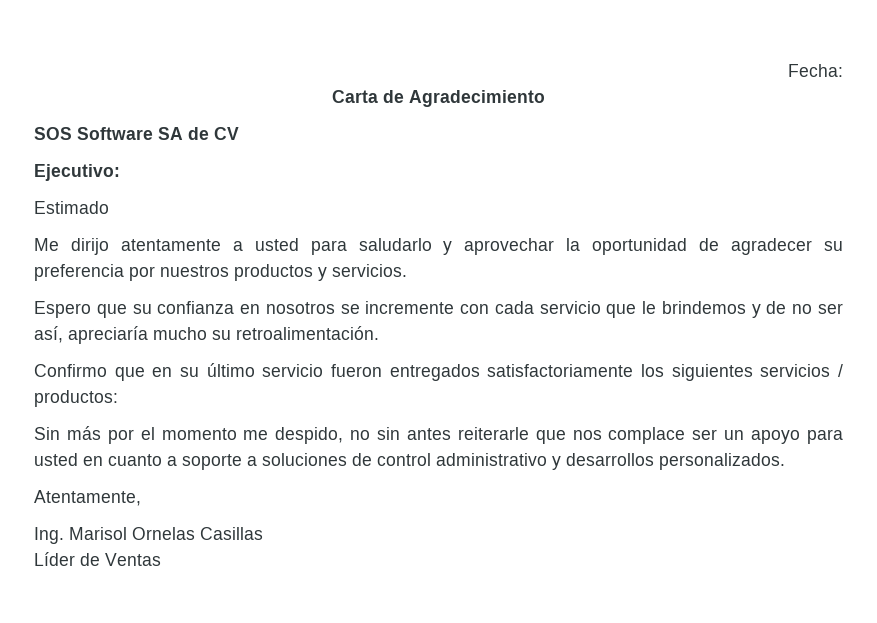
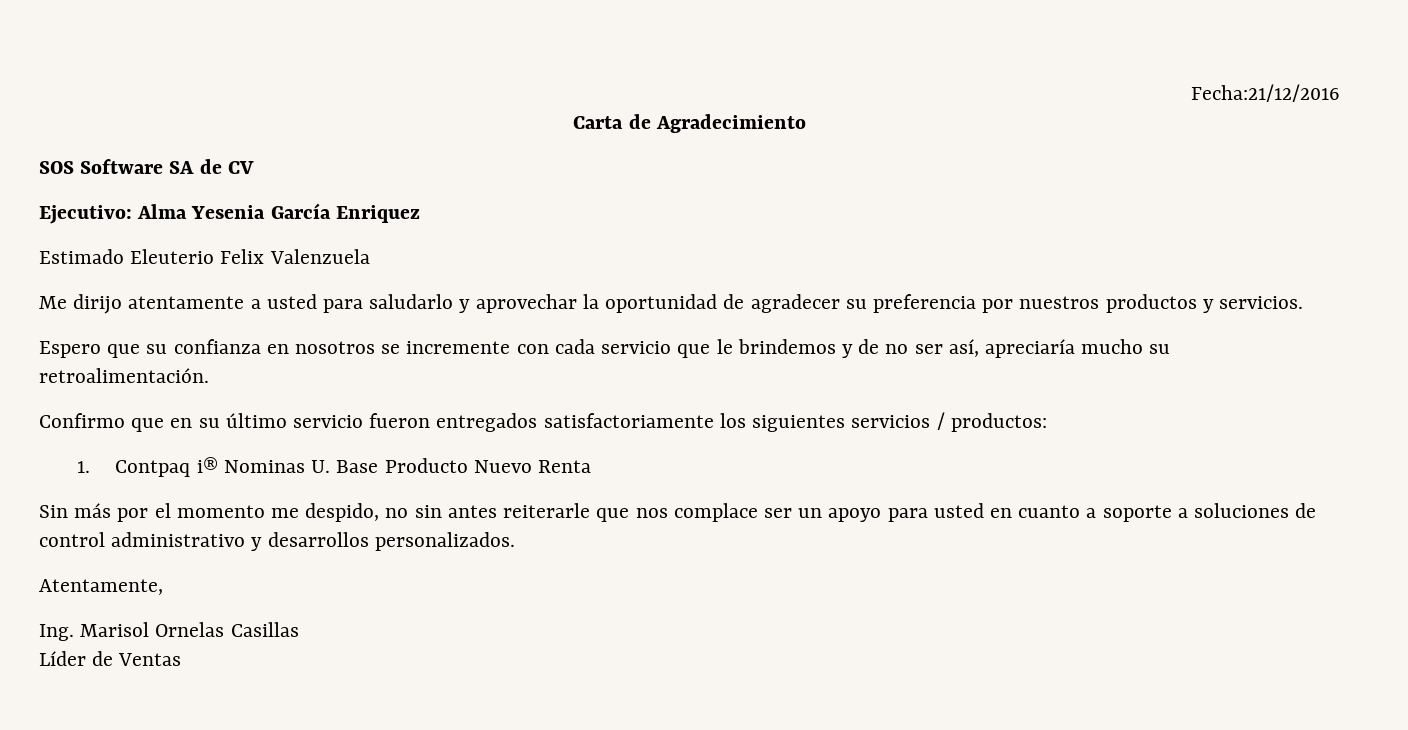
- Fecha:
+ Fecha:21/12/2016
- Ejecutivo:
- Estimado
+ Ejecutivo: Alma Yesenia García Enriquez
+ Estimado Eleuterio Felix Valenzuela
+ 1. Contpaq i® Nominas U. Base Producto Nuevo Renta

